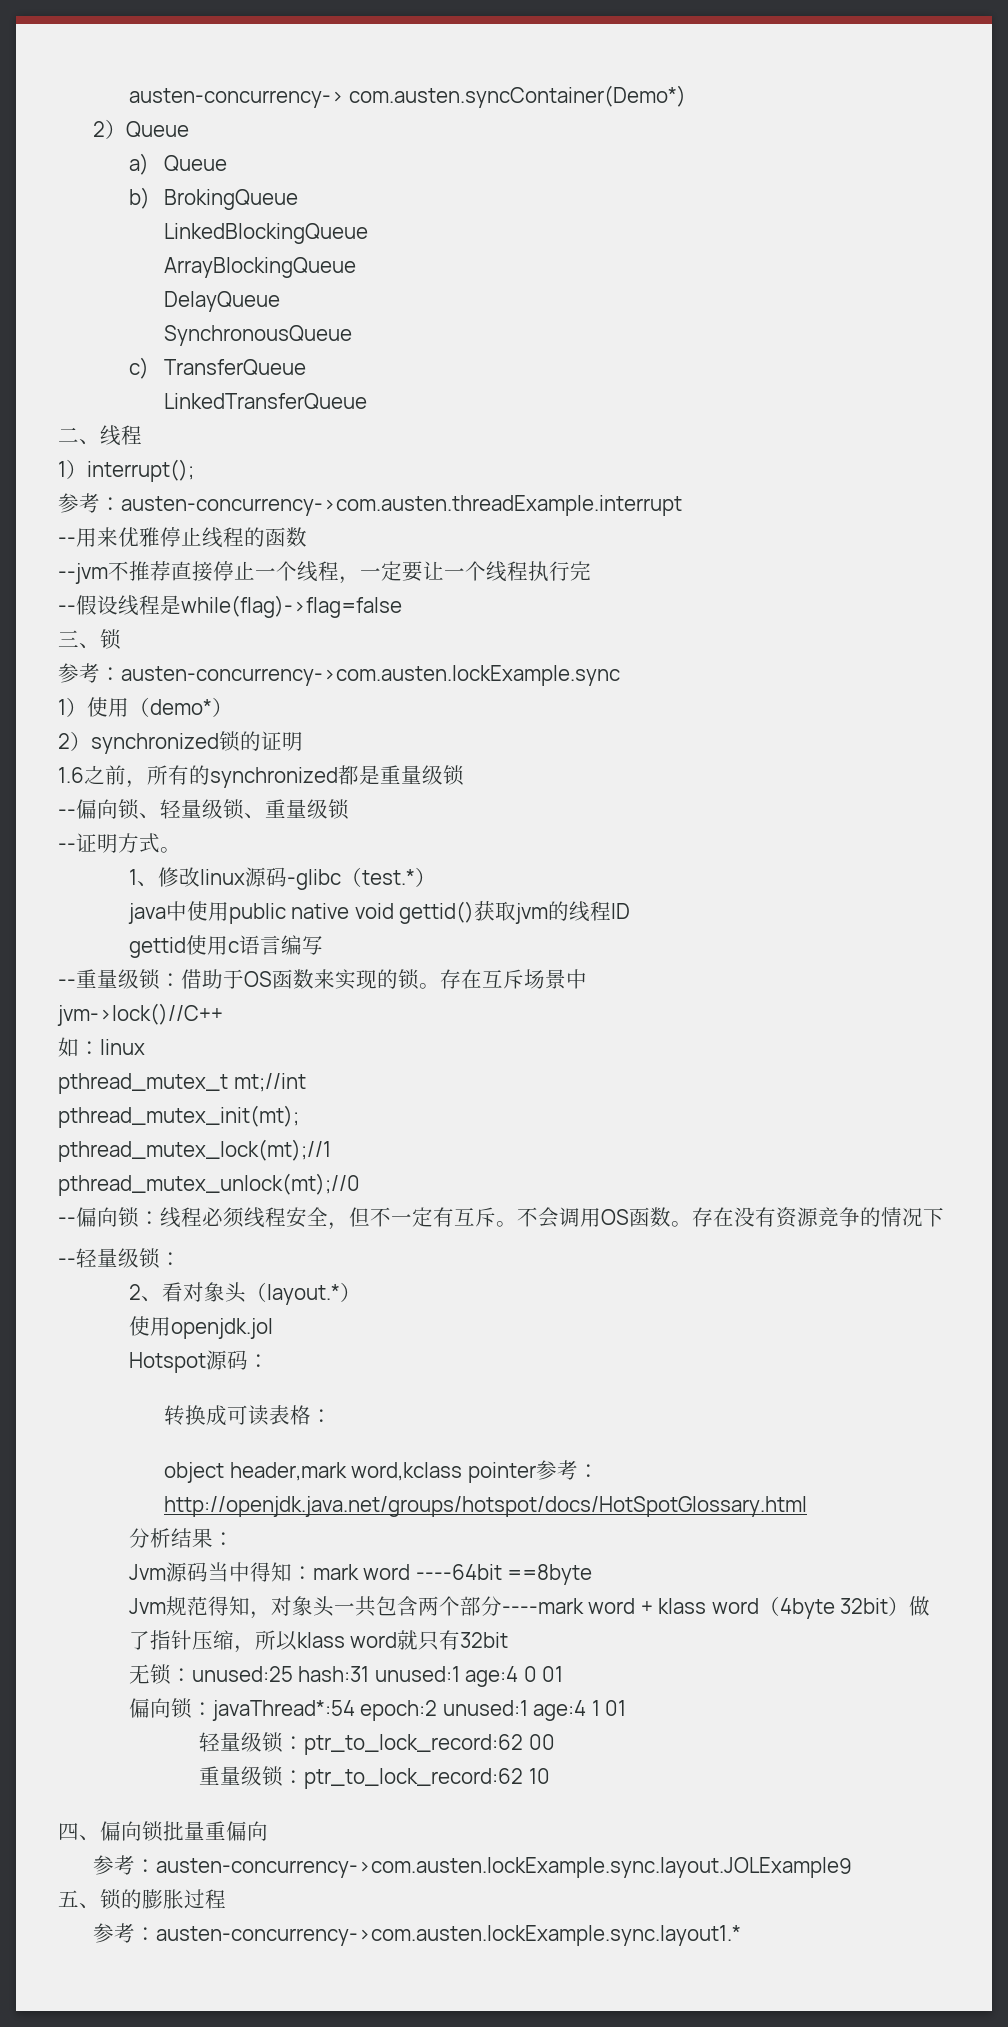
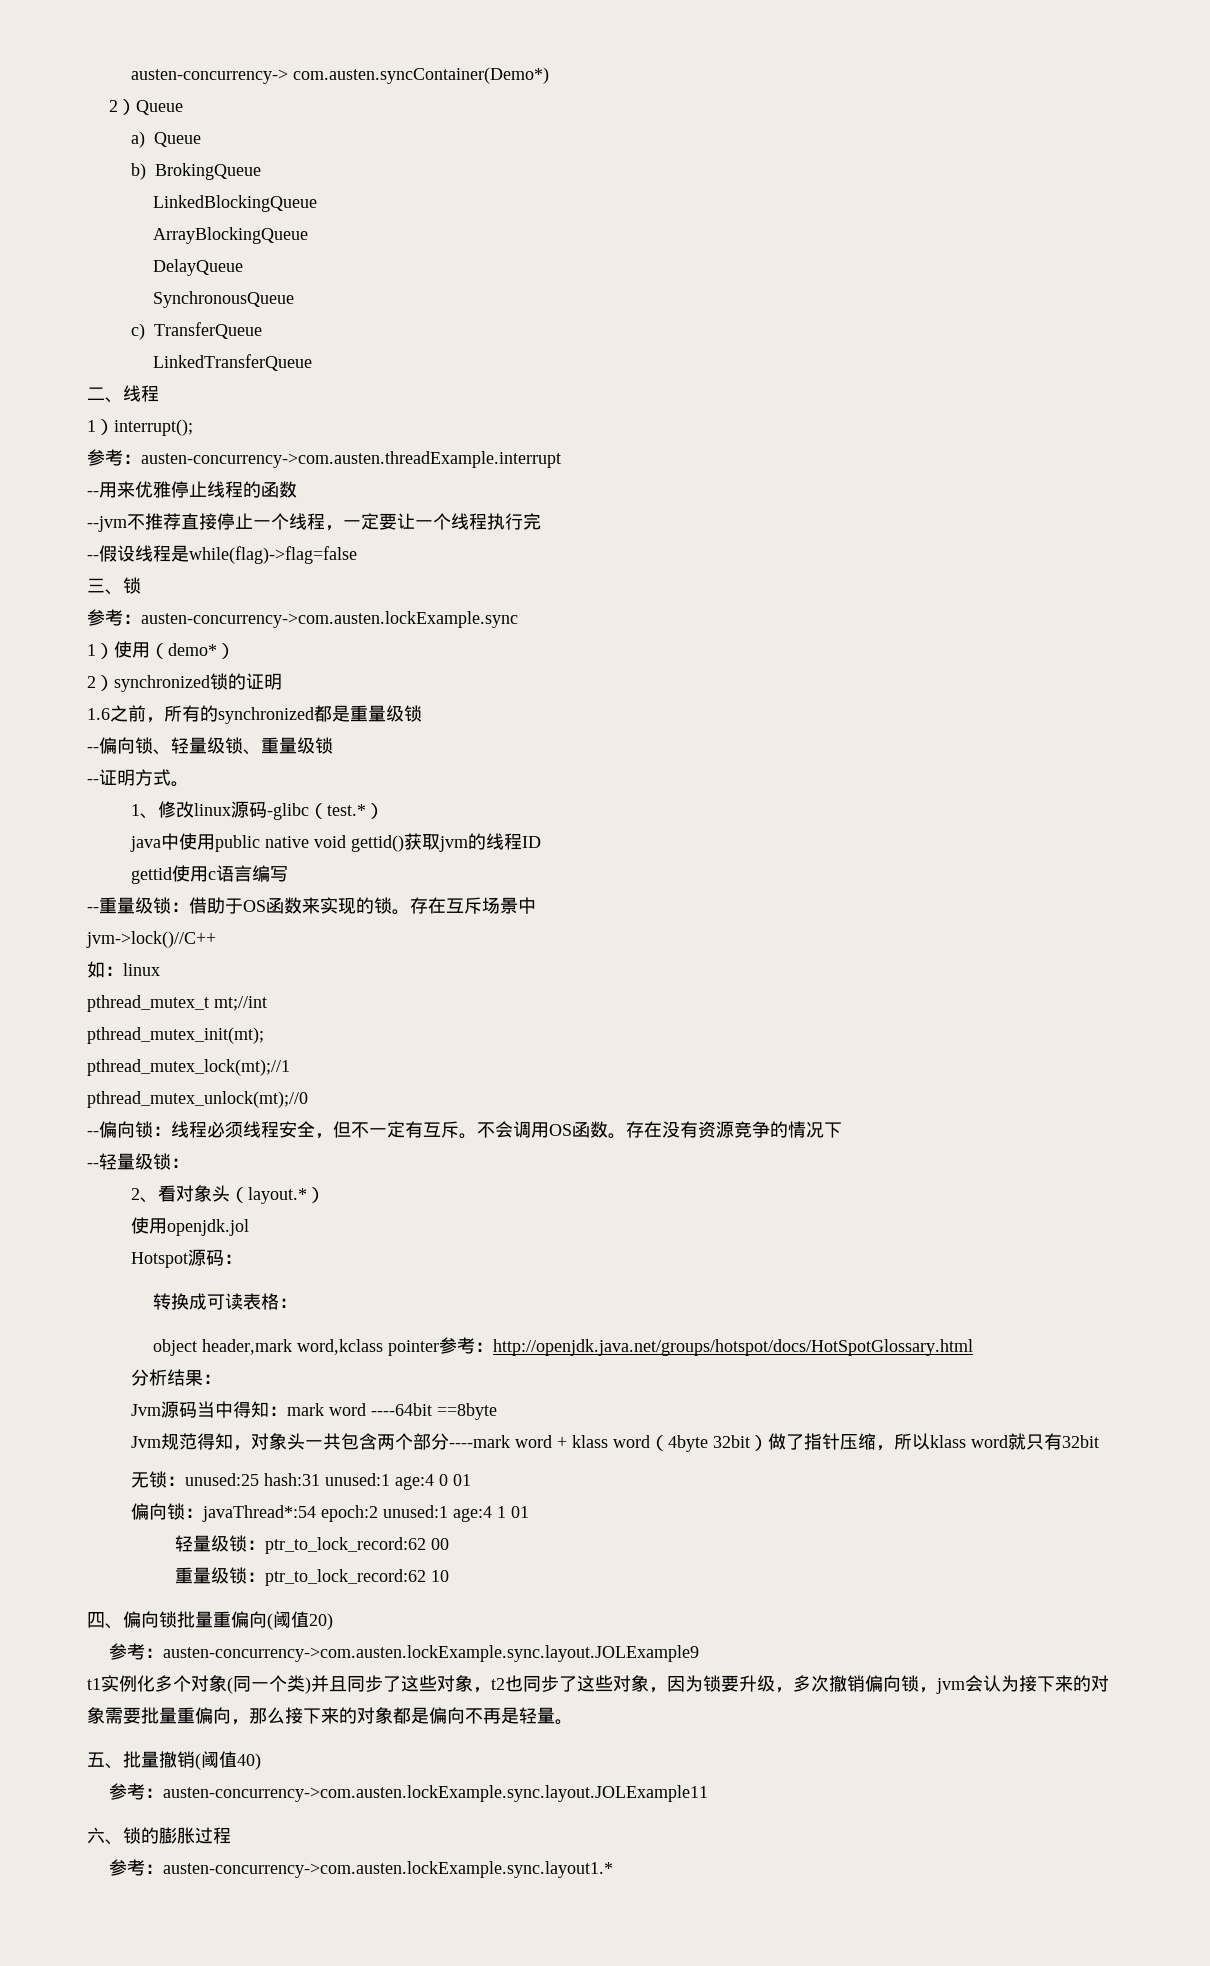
- 四、偏向锁批量重偏向
+ 四、偏向锁批量重偏向(阈值20)
- 五、锁的膨胀过程
+ t1实例化多个对象(同一个类)并且同步了这些对象，t2也同步了这些对象，因为锁要升级，多次撤销偏向锁，jvm会认为接下来的对象需要批量重偏向，那么接下来的对象都是偏向不再是轻量。
+ 五、批量撤销(阈值40)
+ 参考：austen-concurrency->com.austen.lockExample.sync.layout.JOLExample11
+ 六、锁的膨胀过程

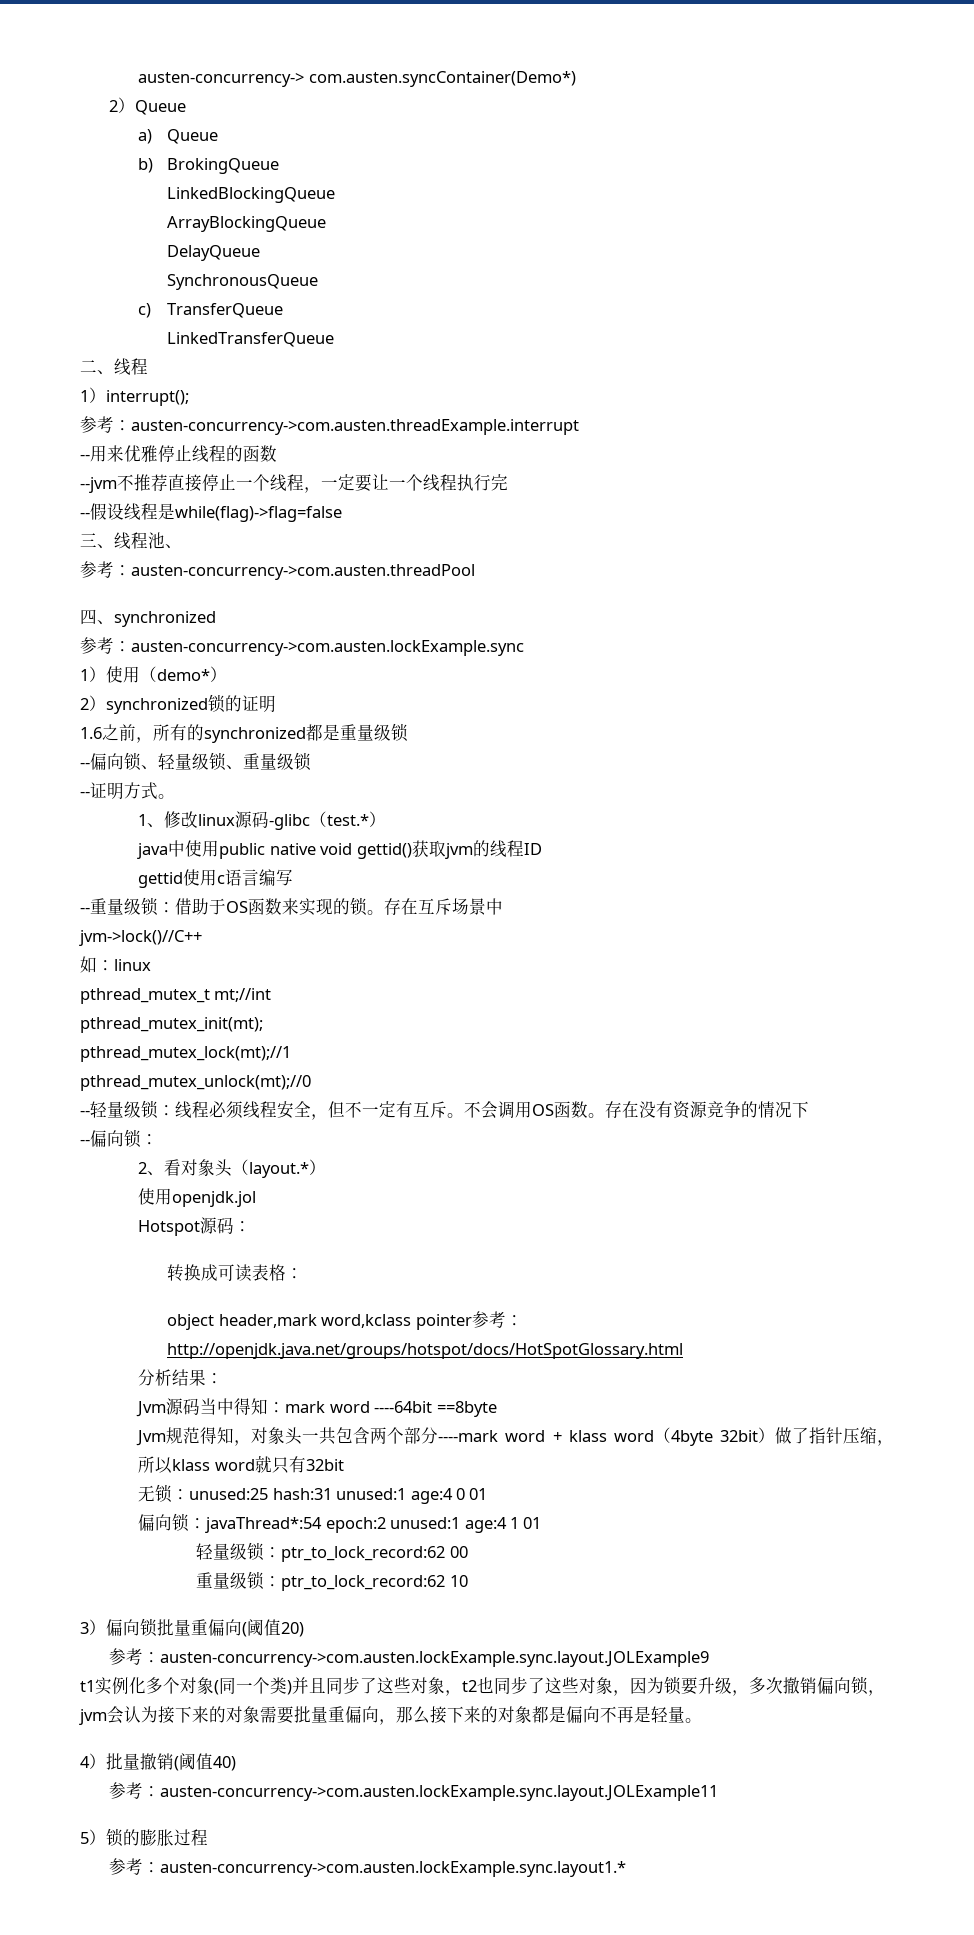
- 三、锁
+ 三、线程池、
+ 参考：austen-concurrency->com.austen.threadPool
+ 四、synchronized
- --偏向锁：线程必须线程安全，但不一定有互斥。
+ --轻量级锁：线程必须线程安全，但不一定有互斥。
- --轻量级锁：
+ --偏向锁：
- 四、偏向锁批量重偏向(阈值20)
+ 3）偏向锁批量重偏向(阈值20)
- 五、批量撤销(阈值40)
+ 4）批量撤销(阈值40)
- 六、锁的膨胀过程
+ 5）锁的膨胀过程

